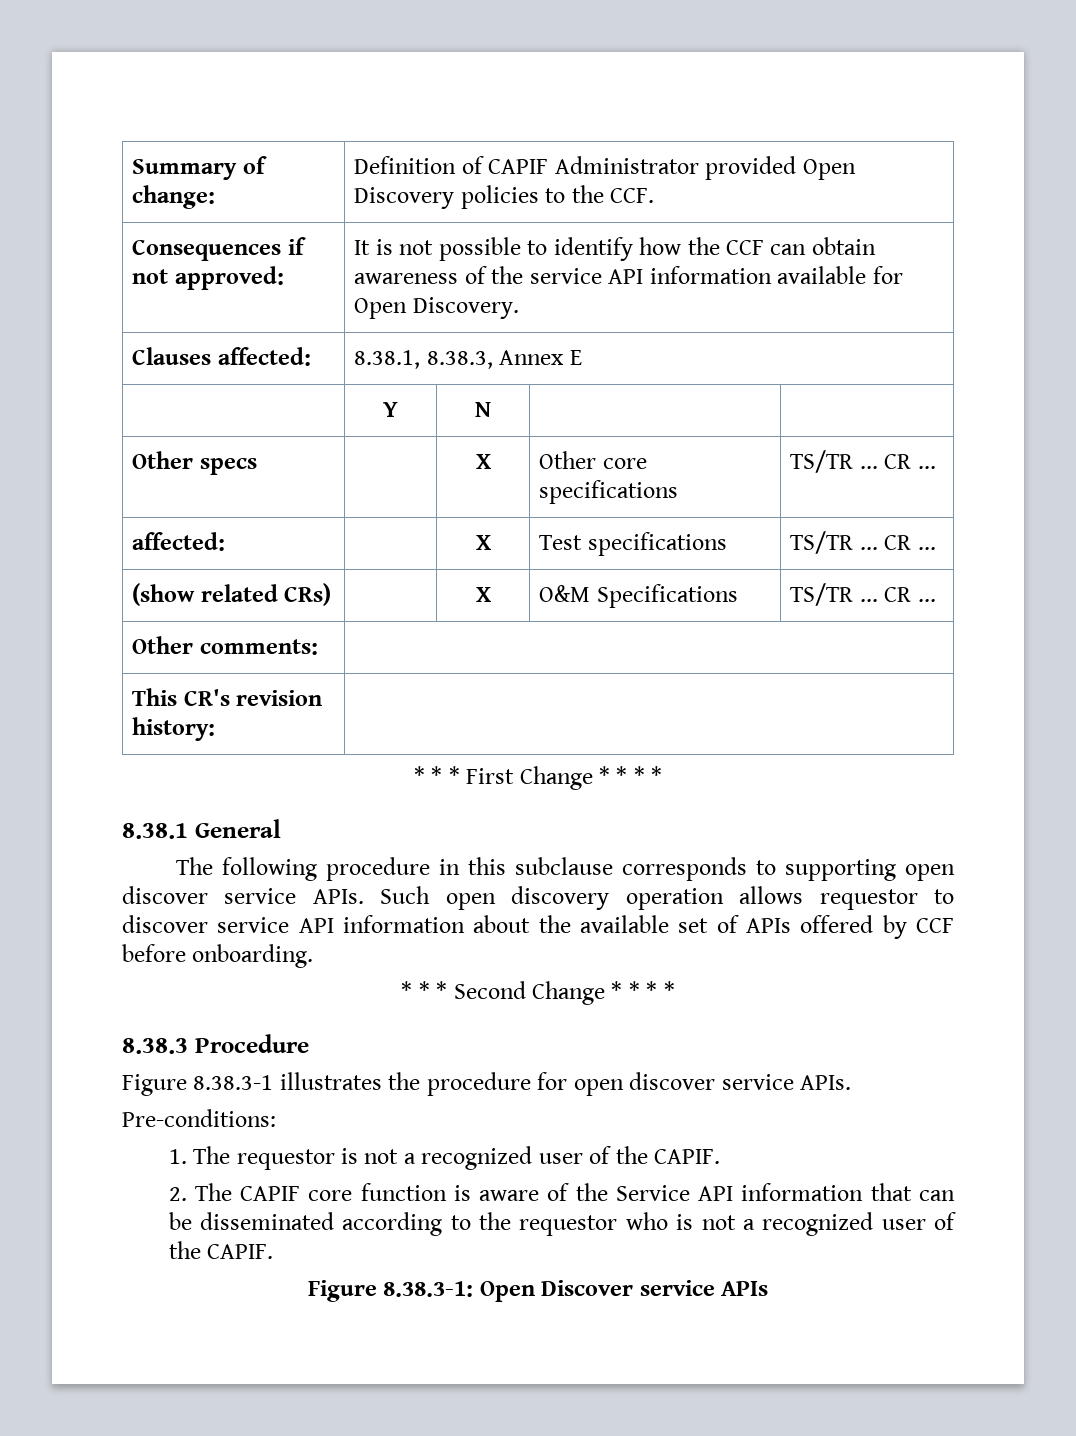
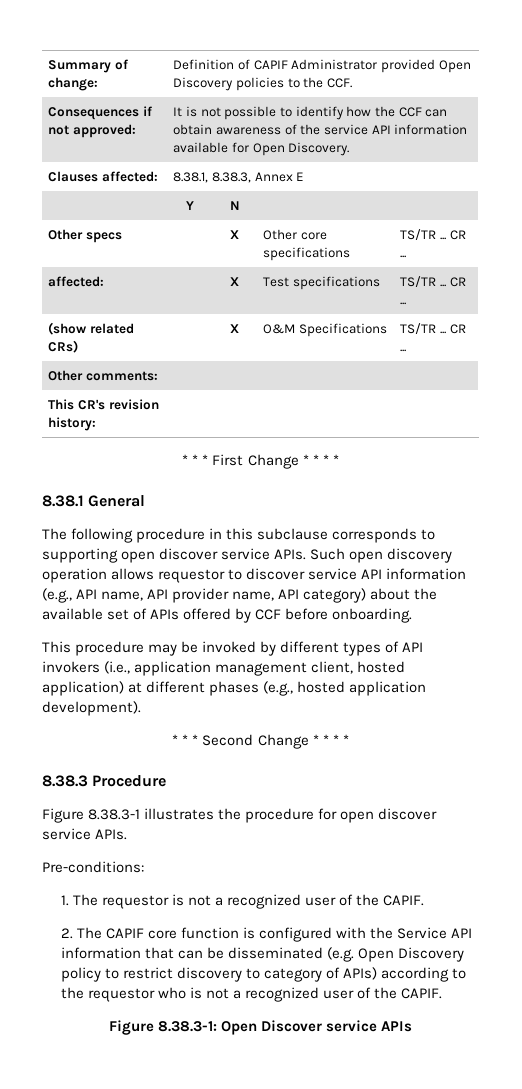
- Such open discovery operation allows requestor to discover service API information about the available set of APIs offered by CCF before onboarding.
+ Such open discovery operation allows requestor to discover service API information (e.g., API name, API provider name, API category) about the available set of APIs offered by CCF before onboarding.
+ This procedure may be invoked by different types of API invokers (i.e., application management client, hosted application) at different phases (e.g., hosted application development).
- 2. The CAPIF core function is aware of the Service API information that can be disseminated according to the requestor who is not a recognized user of the CAPIF.
+ 2. The CAPIF core function is configured with the Service API information that can be disseminated (e.g. Open Discovery policy to restrict discovery to category of APIs) according to the requestor who is not a recognized user of the CAPIF.

